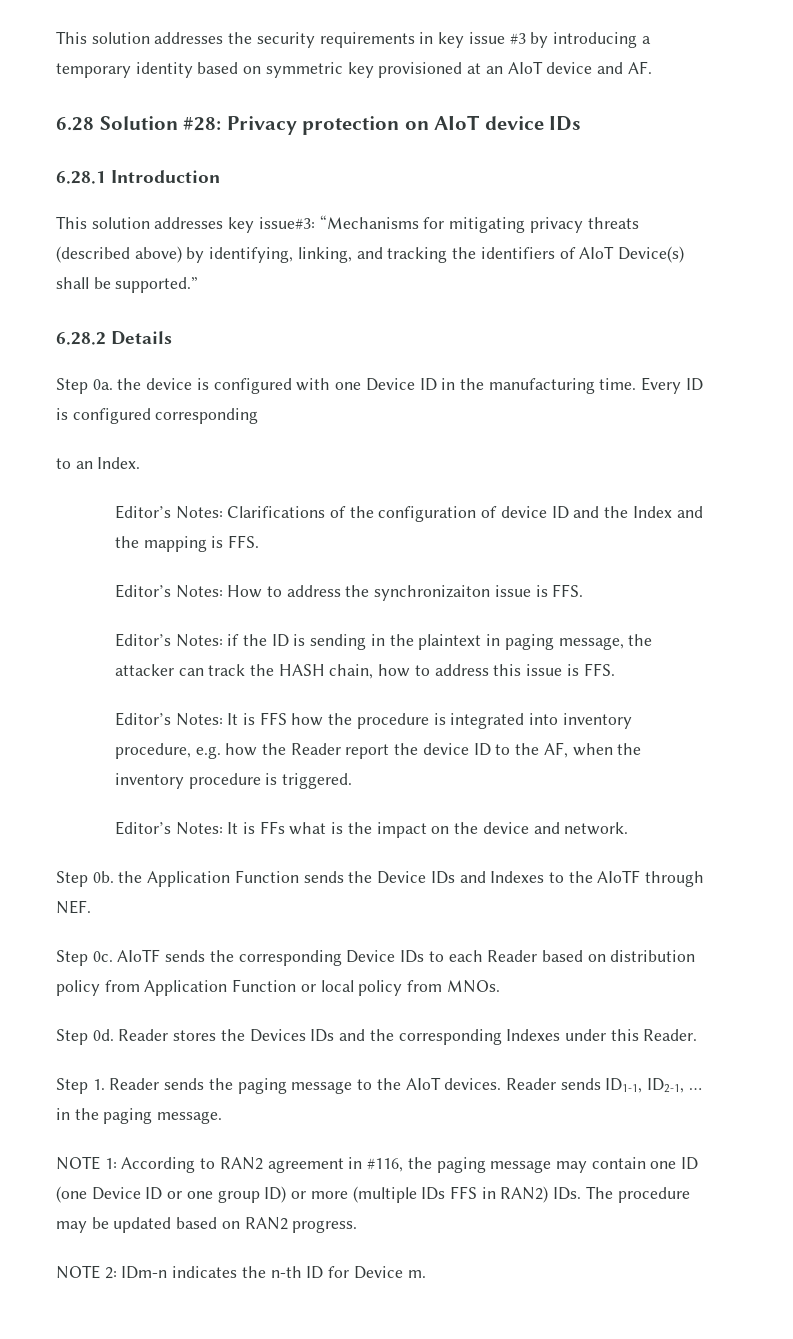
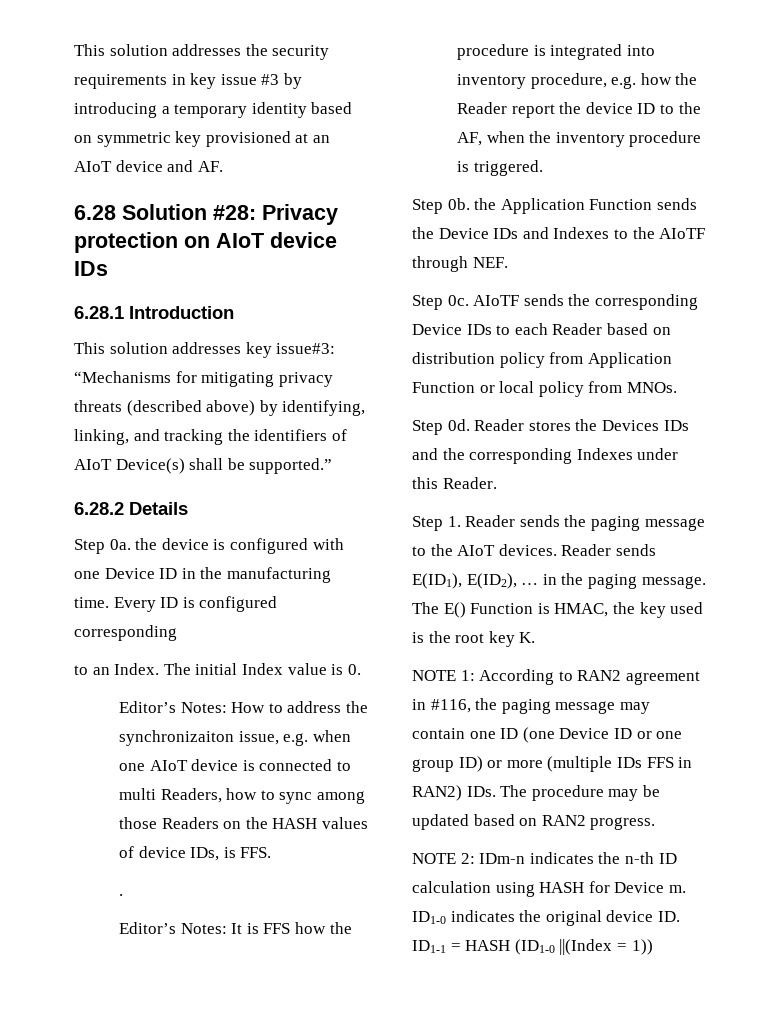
- to an Index.
- Editor’s Notes: Clarifications of the configuration of device ID and the Index and the mapping is FFS.
+ to an Index. The initial Index value is 0.
- Editor’s Notes: How to address the synchronizaiton issue is FFS.
- Editor’s Notes: if the ID is sending in the plaintext in paging message, the attacker can track the HASH chain, how to address this issue is FFS.
+ Editor’s Notes: How to address the synchronizaiton issue, e.g. when one AIoT device is connected to multi Readers, how to sync among those Readers on the HASH values of device IDs, is FFS.
+ .
- Editor’s Notes: It is FFs what is the impact on the device and network.
- Reader sends ID1-1, ID2-1, … in the paging message.
+ Reader sends E(ID1), E(ID2), … in the paging message. The E() Function is HMAC, the key used is the root key K.
- NOTE 2: IDm-n indicates the n-th ID for Device m.
+ NOTE 2: IDm-n indicates the n-th ID calculation using HASH for Device m. ID1-0 indicates the original device ID. ID1-1 = HASH (ID1-0 ||(Index = 1))

